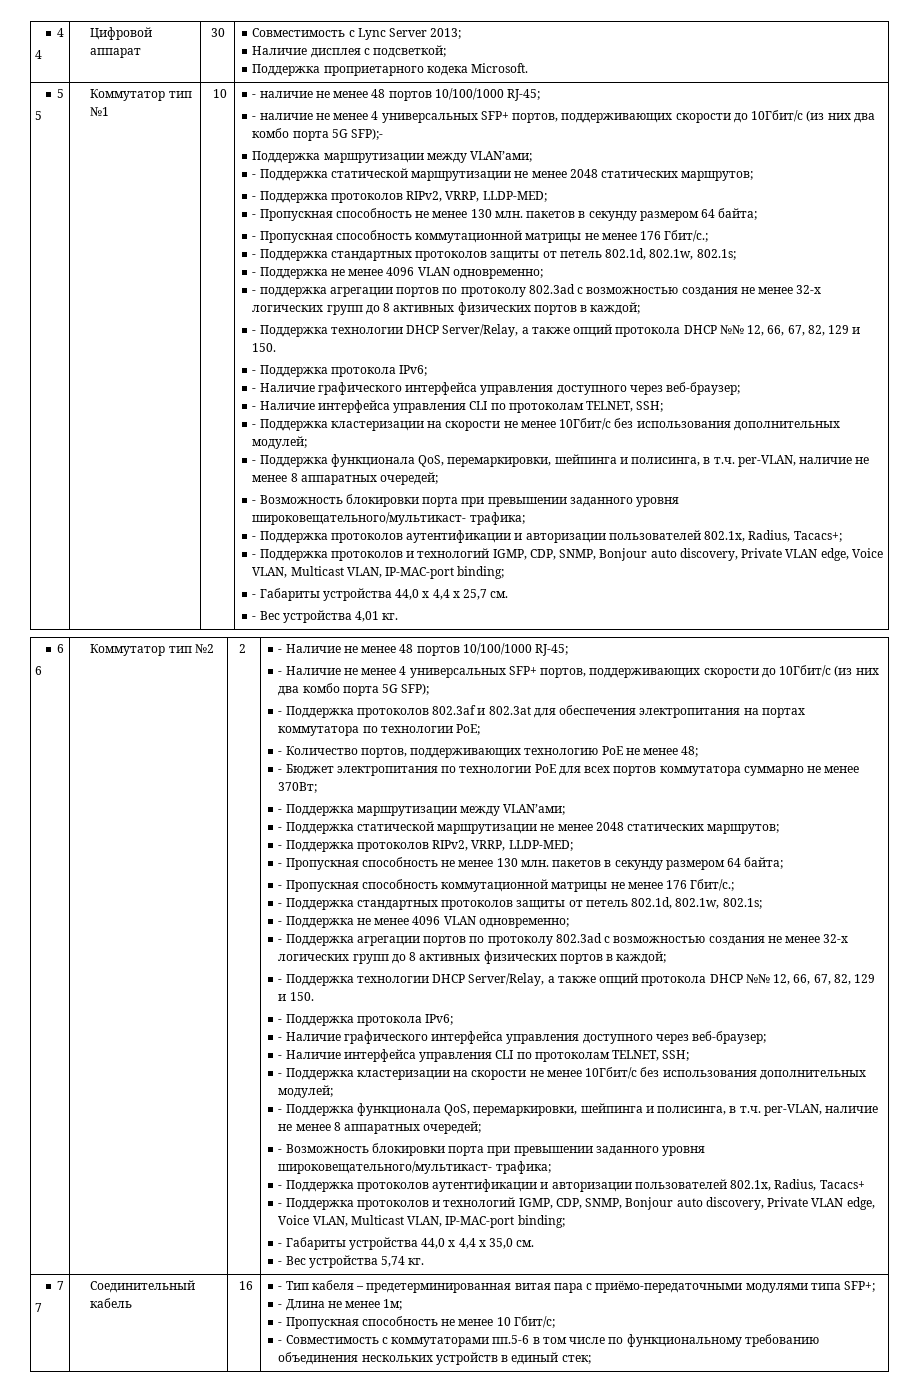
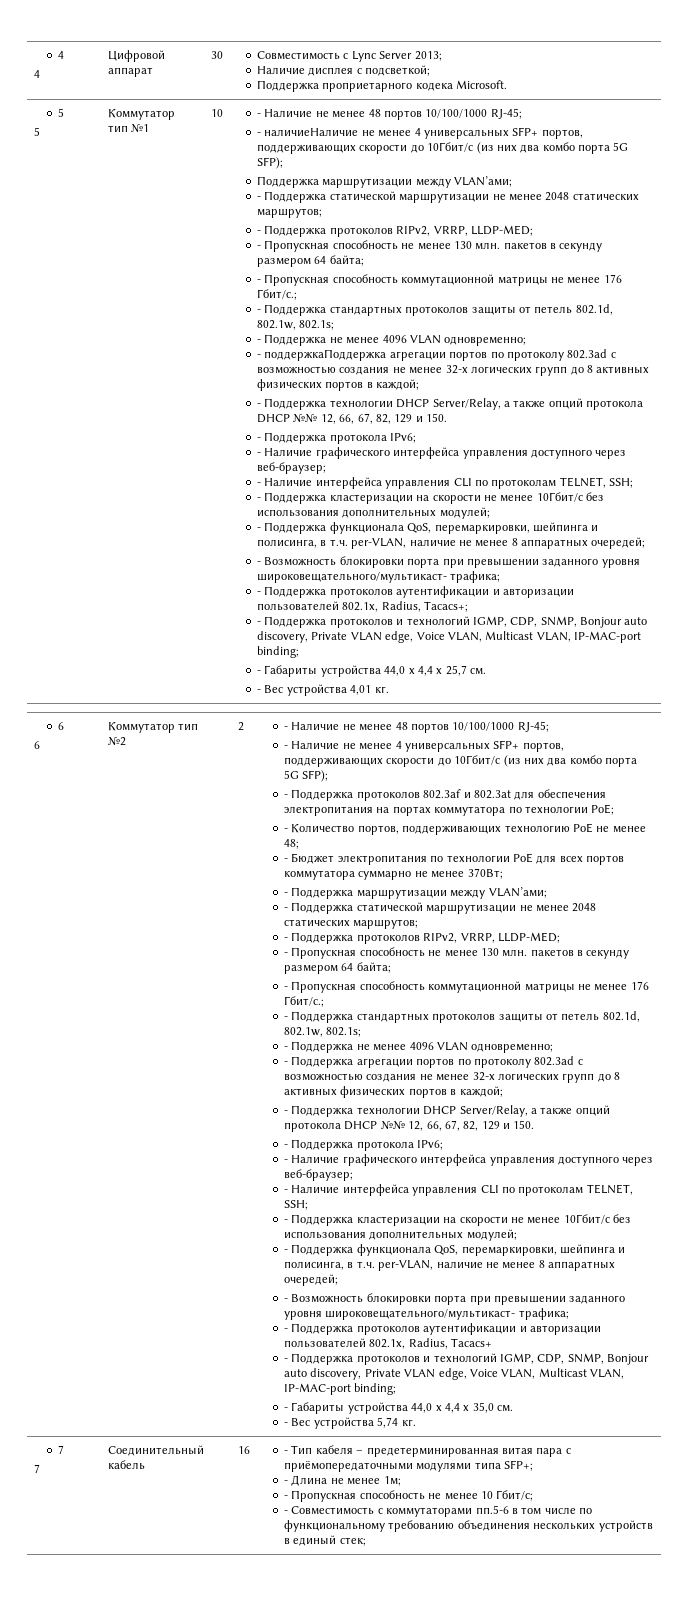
- 10 | - наличие не менее 48 портов 10/100/1000 RJ-45;
- - наличие не менее 4 универсальных SFP+ портов, поддерживающих скорости до 10Гбит/с (из них два комбо порта 5G SFP);-
+ 10 | - Наличие не менее 48 портов 10/100/1000 RJ-45;
+ - наличиеНаличие не менее 4 универсальных SFP+ портов, поддерживающих скорости до 10Гбит/с (из них два комбо порта 5G SFP);
- - поддержка агрегации портов по протоколу 802.3ad с возможностью создания не менее 32-х логических групп до 8 активных физических портов в каждой;
+ - поддержкаПоддержка агрегации портов по протоколу 802.3ad с возможностью создания не менее 32-х логических групп до 8 активных физических портов в каждой;
- - Тип кабеля – предетерминированная витая пара с приёмо-передаточными модулями типа SFP+;
+ - Тип кабеля – предетерминированная витая пара с приёмопередаточными модулями типа SFP+;

